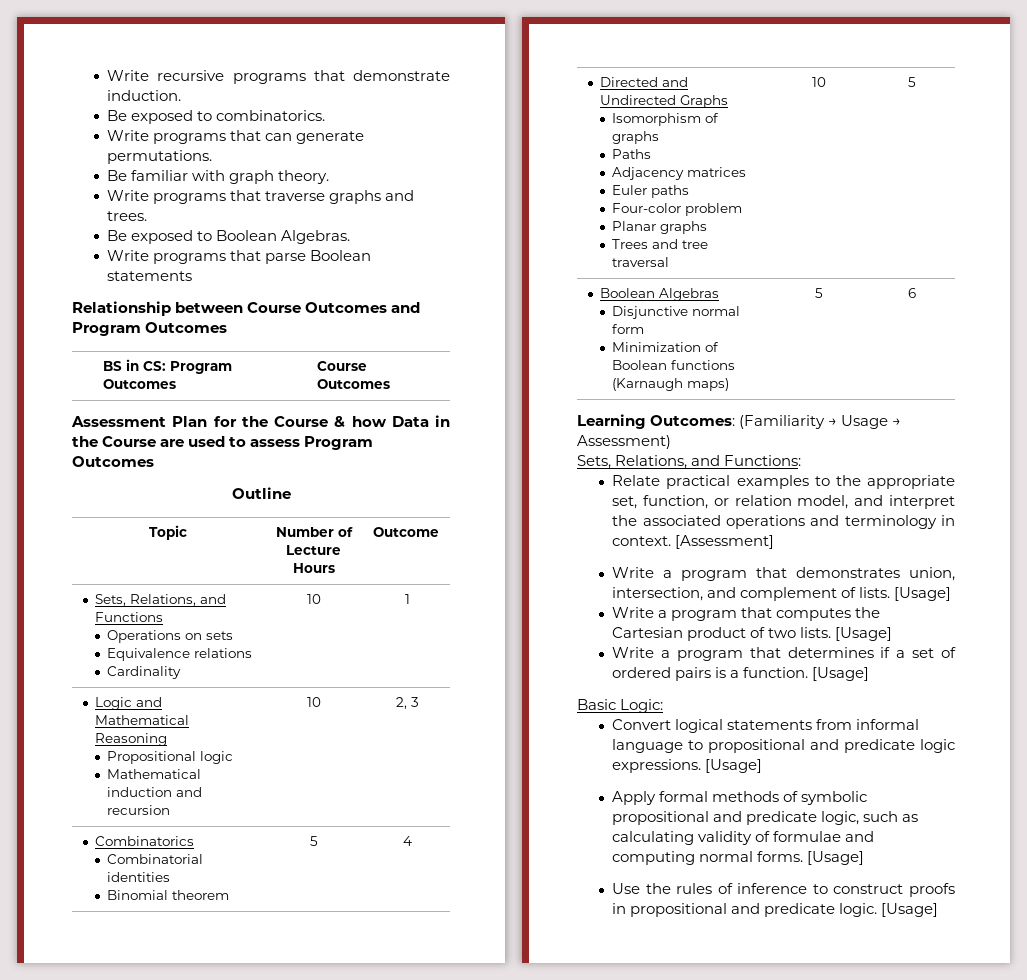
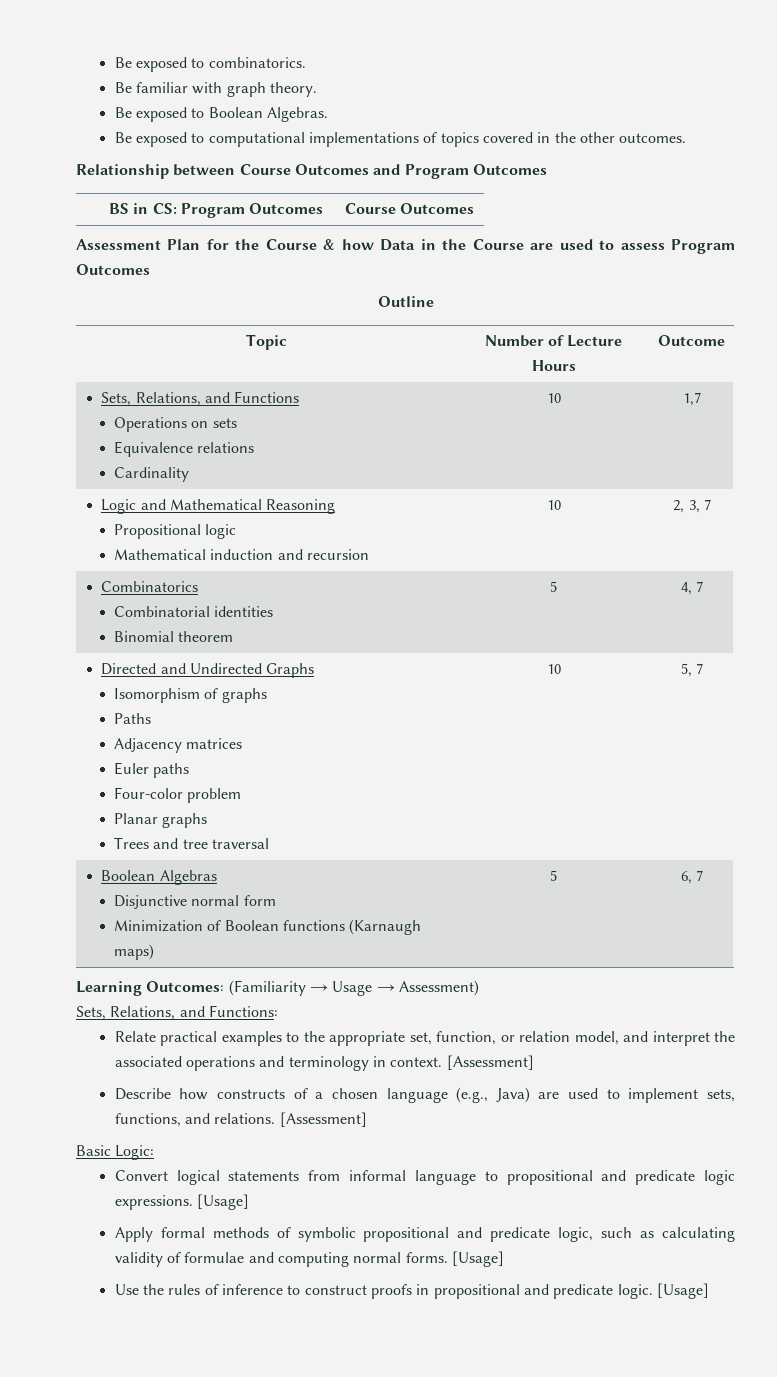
- Write recursive programs that demonstrate induction.
  Be exposed to combinatorics.
- Write programs that can generate permutations.
- Write programs that traverse graphs and trees.
- Write programs that parse Boolean statements
+ Be exposed to computational implementations of topics covered in the other outcomes.
  Sets, Relations, and Functions
  Operations on sets
  Equivalence relations
- Cardinality | 10 | 1
+ Cardinality | 10 | 1,7
  Logic and Mathematical Reasoning
  Propositional logic
- Mathematical induction and recursion | 10 | 2, 3
+ Mathematical induction and recursion | 10 | 2, 3, 7
  Combinatorics
  Combinatorial identities
- Binomial theorem | 5 | 4
+ Binomial theorem | 5 | 4, 7
  Directed and Undirected Graphs
  Isomorphism of graphs
  Paths
  Adjacency matrices
  Euler paths
  Four-color problem
  Planar graphs
- Trees and tree traversal | 10 | 5
+ Trees and tree traversal | 10 | 5, 7
  Boolean Algebras
  Disjunctive normal form
- Minimization of Boolean functions (Karnaugh maps) | 5 | 6
+ Minimization of Boolean functions (Karnaugh maps) | 5 | 6, 7
- Write a program that demonstrates union, intersection, and complement of lists. [Usage]
- Write a program that computes the Cartesian product of two lists. [Usage]
- Write a program that determines if a set of ordered pairs is a function. [Usage]
+ Describe how constructs of a chosen language (e.g., Java) are used to implement sets, functions, and relations. [Assessment]

